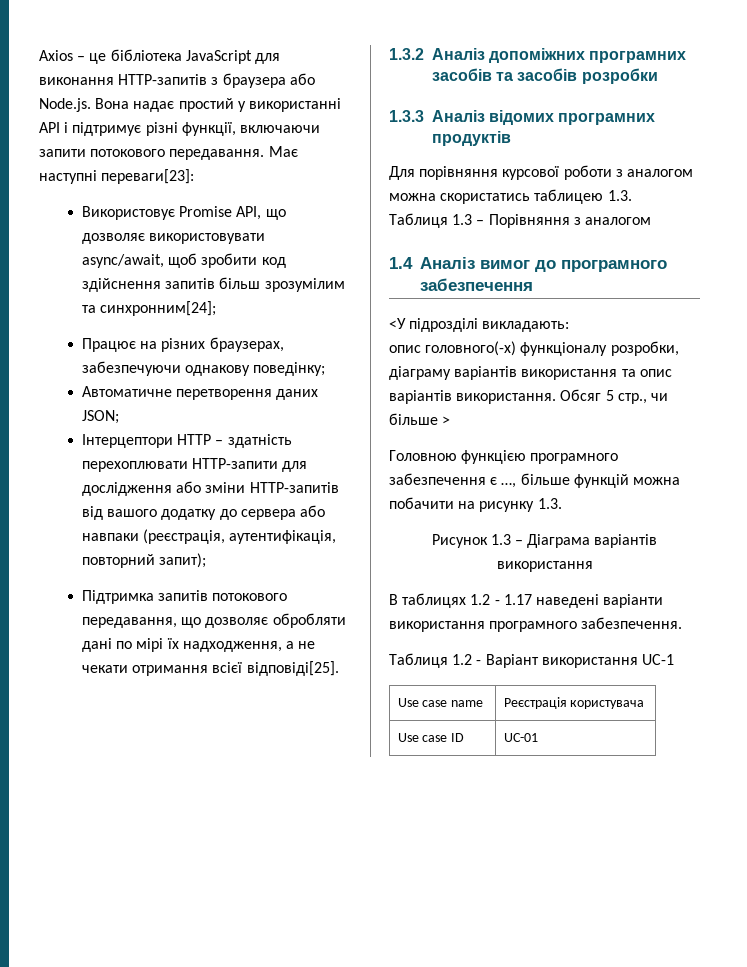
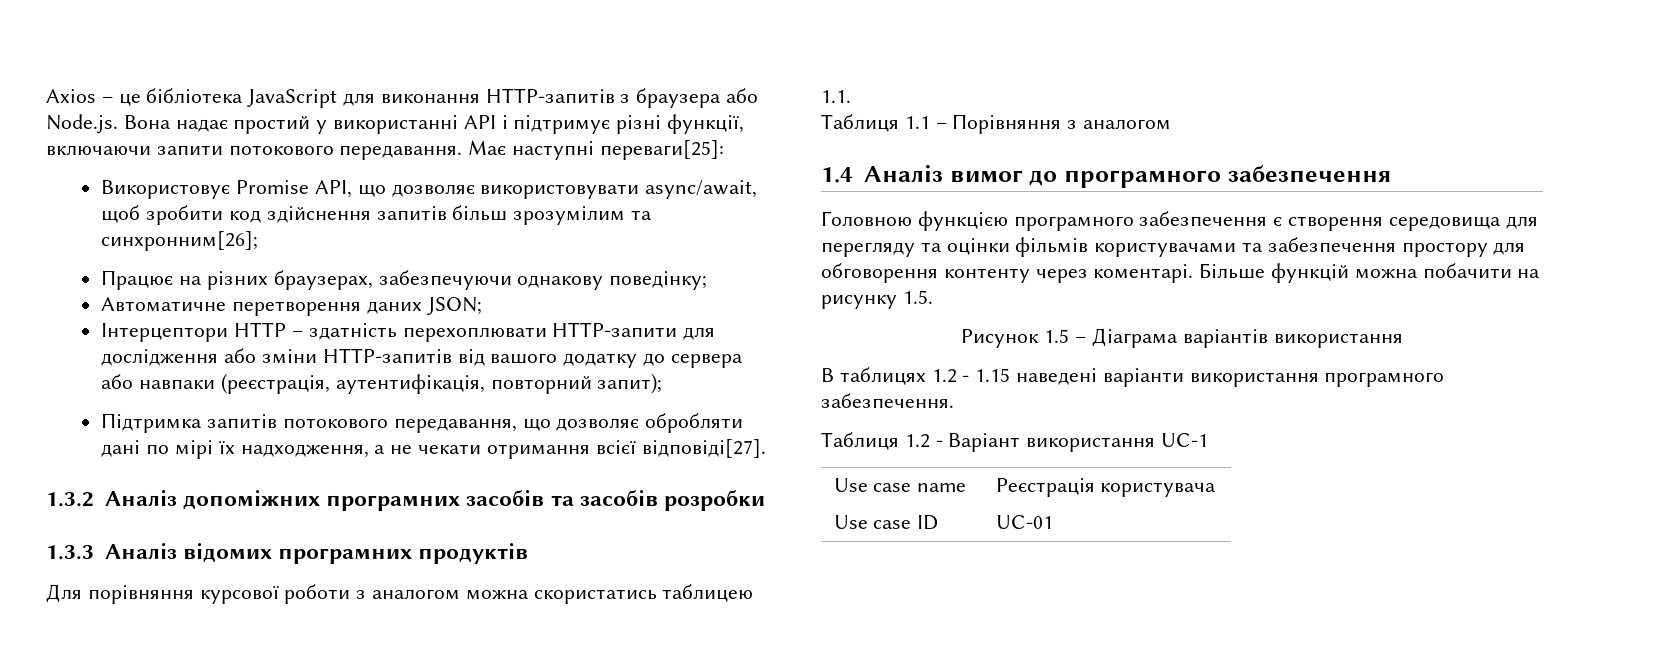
- Має наступні переваги[23]:
+ Має наступні переваги[25]:
- Використовує Promise API, що дозволяє використовувати async/await, щоб зробити код здійснення запитів більш зрозумілим та синхронним[24];
+ Використовує Promise API, що дозволяє використовувати async/await, щоб зробити код здійснення запитів більш зрозумілим та синхронним[26];
- Підтримка запитів потокового передавання, що дозволяє обробляти дані по мірі їх надходження, а не чекати отримання всієї відповіді[25].
+ Підтримка запитів потокового передавання, що дозволяє обробляти дані по мірі їх надходження, а не чекати отримання всієї відповіді[27].
- Для порівняння курсової роботи з аналогом можна скористатись таблицею 1.3.
- Таблиця 1.3 – Порівняння з аналогом
+ Для порівняння курсової роботи з аналогом можна скористатись таблицею 1.1.
+ Таблиця 1.1 – Порівняння з аналогом
- <У підрозділі викладають:
- опис головного(-х) функціоналу розробки, діаграму варіантів використання та опис варіантів використання. Обсяг 5 стр., чи більше >
- Головною функцією програмного забезпечення є …, більше функцій можна побачити на рисунку 1.3.
+ Головною функцією програмного забезпечення є створення середовища для перегляду та оцінки фільмів користувачами та забезпечення простору для обговорення контенту через коментарі. Більше функцій можна побачити на рисунку 1.5.
- Рисунок 1.3 – Діаграма варіантів використання
+ Рисунок 1.5 – Діаграма варіантів використання
- В таблицях 1.2 - 1.17 наведені варіанти використання програмного забезпечення.
+ В таблицях 1.2 - 1.15 наведені варіанти використання програмного забезпечення.

